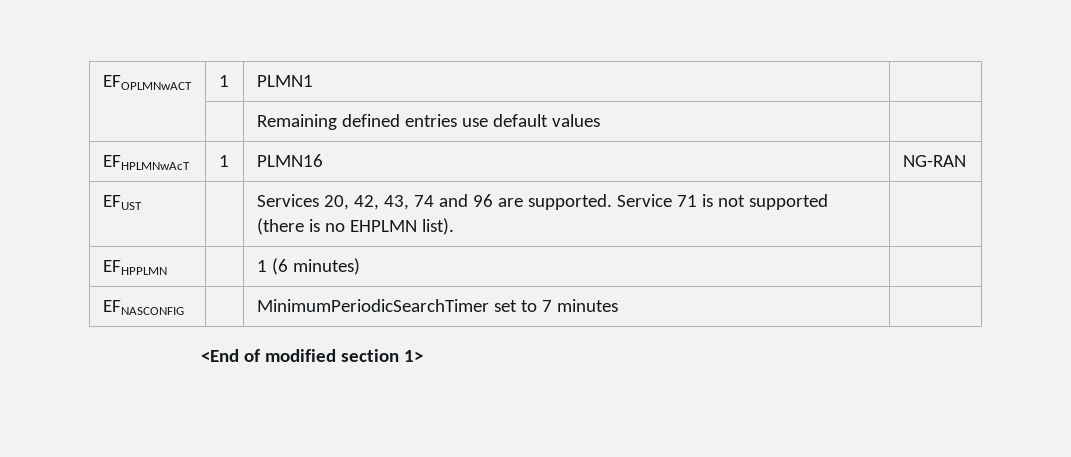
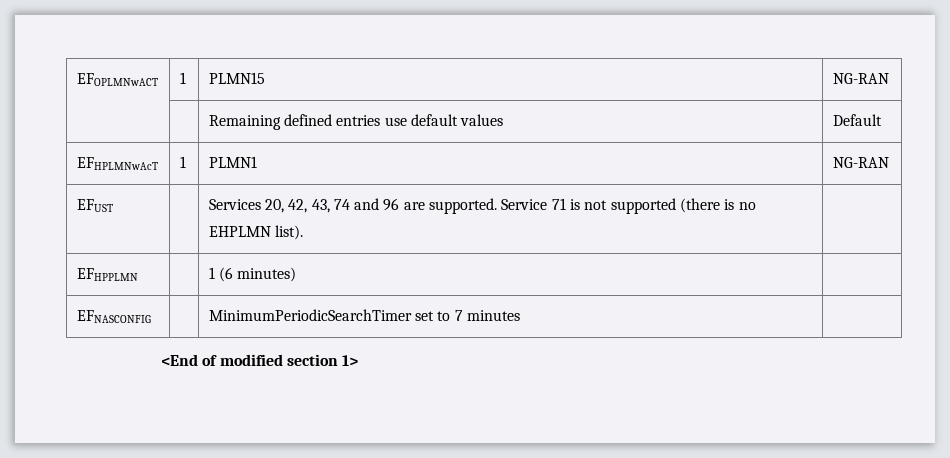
- EFOPLMNwACT | 1 | PLMN1 |
+ EFOPLMNwACT | 1 | PLMN15 | NG-RAN
- | | Remaining defined entries use default values |
+ | | Remaining defined entries use default values | Default
- EFHPLMNwAcT | 1 | PLMN16 | NG-RAN
+ EFHPLMNwAcT | 1 | PLMN1 | NG-RAN

